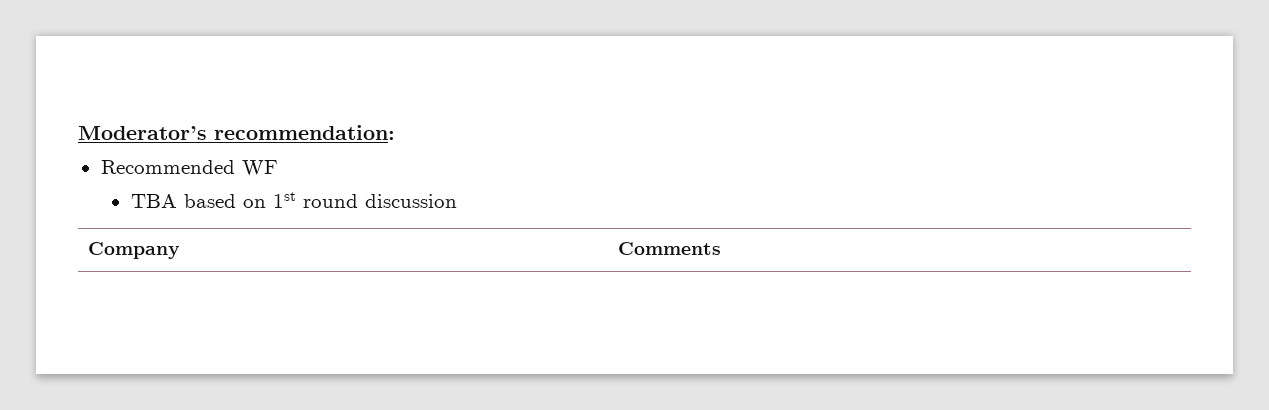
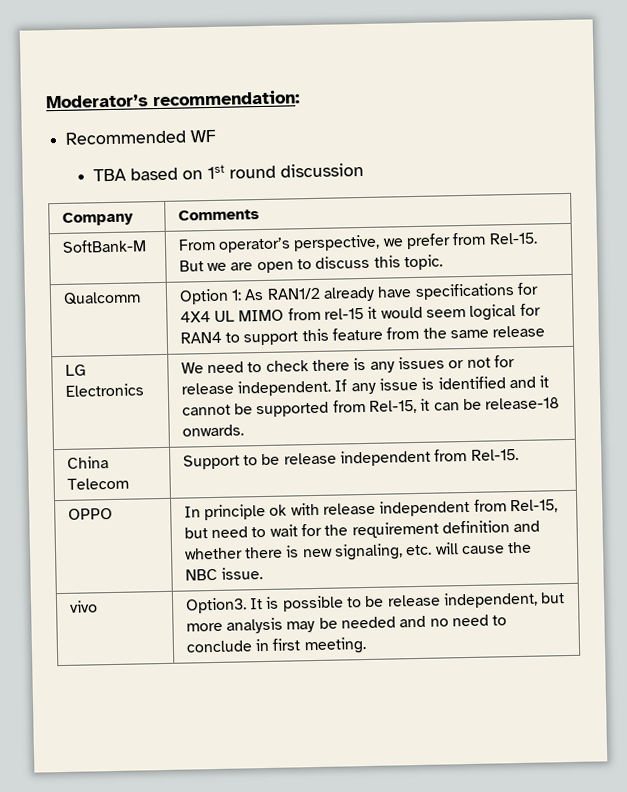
+ SoftBank-M | From operator’s perspective, we prefer from Rel-15. But we are open to discuss this topic.
+ Qualcomm | Option 1: As RAN1/2 already have specifications for 4X4 UL MIMO from rel-15 it would seem logical for RAN4 to support this feature from the same release
+ LG Electronics | We need to check there is any issues or not for release independent. If any issue is identified and it cannot be supported from Rel-15, it can be release-18 onwards.
+ China Telecom | Support to be release independent from Rel-15.
+ OPPO | In principle ok with release independent from Rel-15, but need to wait for the requirement definition and whether there is new signaling, etc. will cause the NBC issue.
+ vivo | Option3. It is possible to be release independent, but more analysis may be needed and no need to conclude in first meeting.

